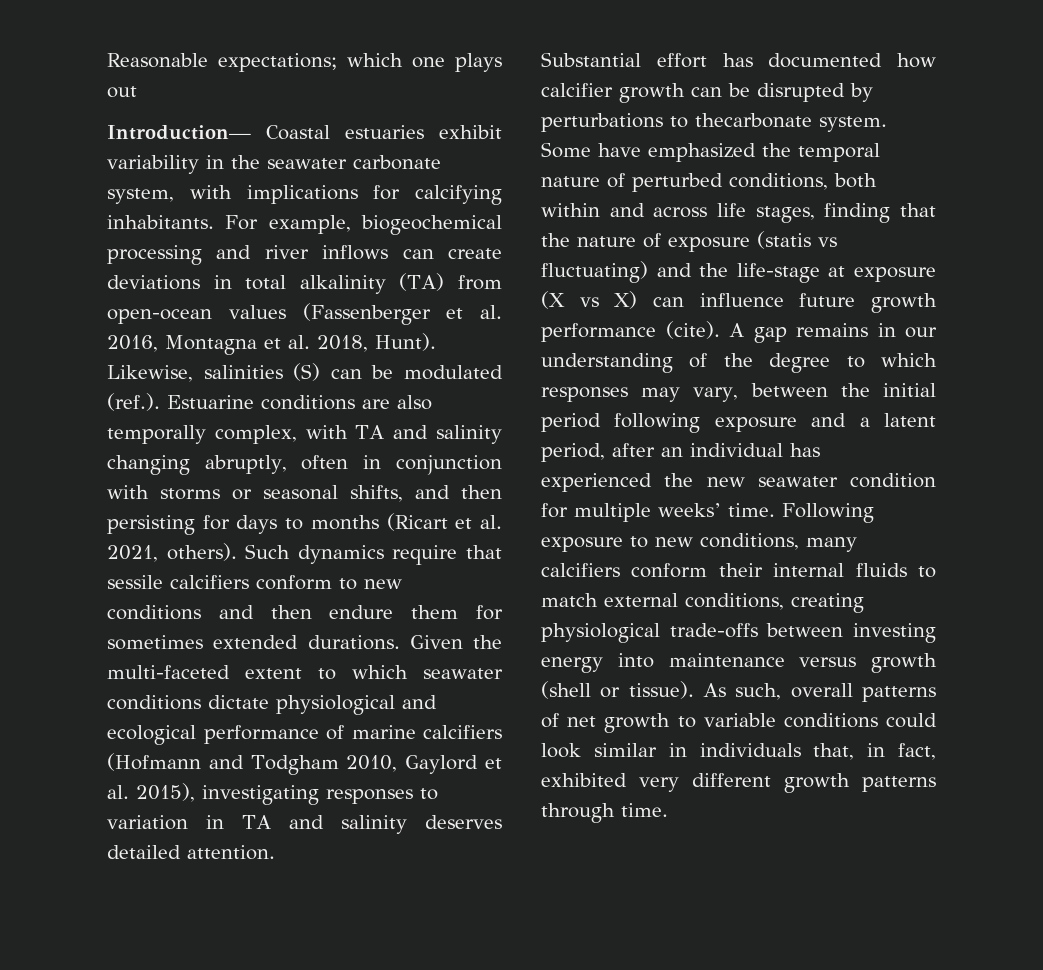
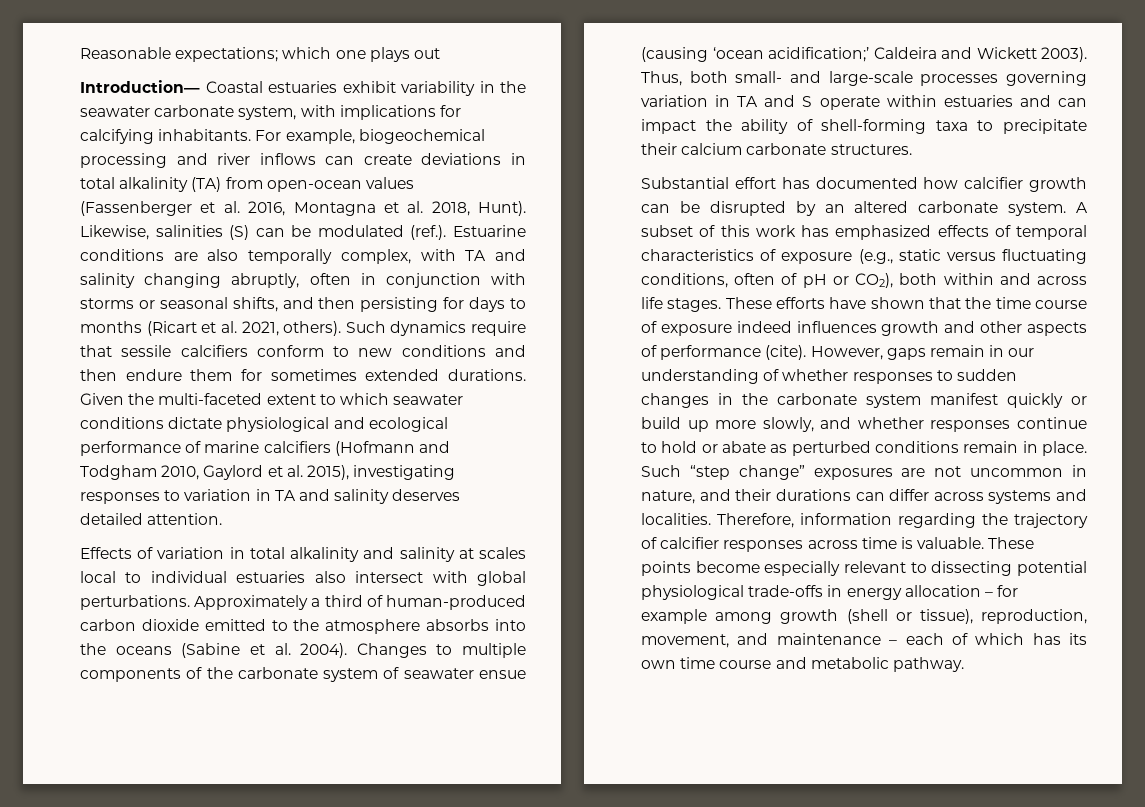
+ Effects of variation in total alkalinity and salinity at scales local to individual estuaries also intersect with global perturbations. Approximately a third of human-produced carbon dioxide emitted to the atmosphere absorbs into the oceans (Sabine et al. 2004). Changes to multiple components of the carbonate system of seawater ensue (causing ‘ocean acidification;’ Caldeira and Wickett 2003). Thus, both small- and large-scale processes governing variation in TA and S operate within estuaries and can impact the ability of shell-forming taxa to precipitate their calcium carbonate structures.
- Substantial effort has documented how calcifier growth can be disrupted by perturbations to thecarbonate system. Some have emphasized the temporal nature of perturbed conditions, both within and across life stages, finding that the nature of exposure (statis vs fluctuating) and the life-stage at exposure (X vs X) can influence future growth performance (cite). A gap remains in our understanding of the degree to which responses may vary, between the initial period following exposure and a latent period, after an individual has experienced the new seawater condition for multiple weeks’ time. Following exposure to new conditions, many calcifiers conform their internal fluids to match external conditions, creating physiological trade-offs between investing energy into maintenance versus growth (shell or tissue). As such, overall patterns of net growth to variable conditions could look similar in individuals that, in fact, exhibited very different growth patterns through time.
+ Substantial effort has documented how calcifier growth can be disrupted by an altered carbonate system. A subset of this work has emphasized effects of temporal characteristics of exposure (e.g., static versus fluctuating conditions, often of pH or CO2), both within and across life stages. These efforts have shown that the time course of exposure indeed influences growth and other aspects of performance (cite). However, gaps remain in our understanding of whether responses to sudden changes in the carbonate system manifest quickly or build up more slowly, and whether responses continue to hold or abate as perturbed conditions remain in place. Such “step change” exposures are not uncommon in nature, and their durations can differ across systems and localities. Therefore, information regarding the trajectory of calcifier responses across time is valuable. These points become especially relevant to dissecting potential physiological trade-offs in energy allocation – for example among growth (shell or tissue), reproduction, movement, and maintenance – each of which has its own time course and metabolic pathway.

